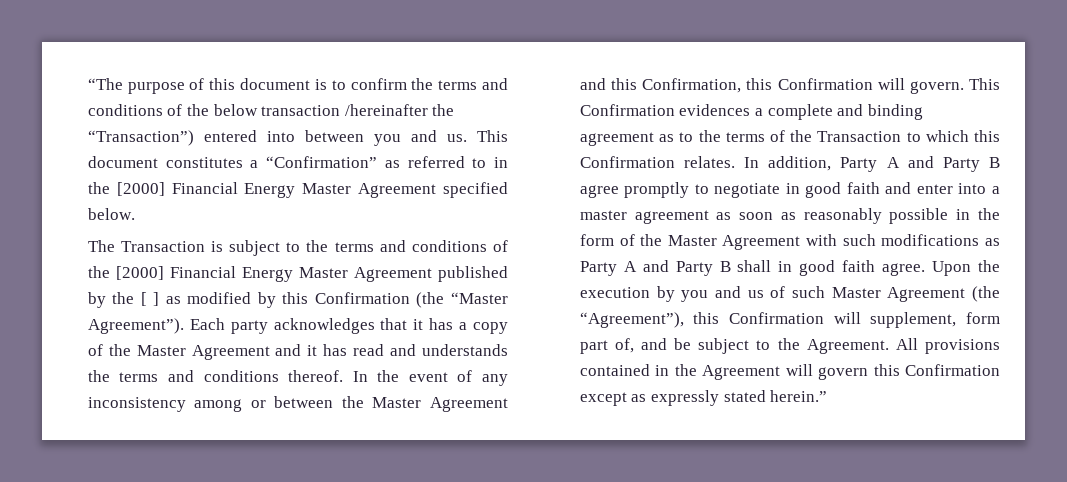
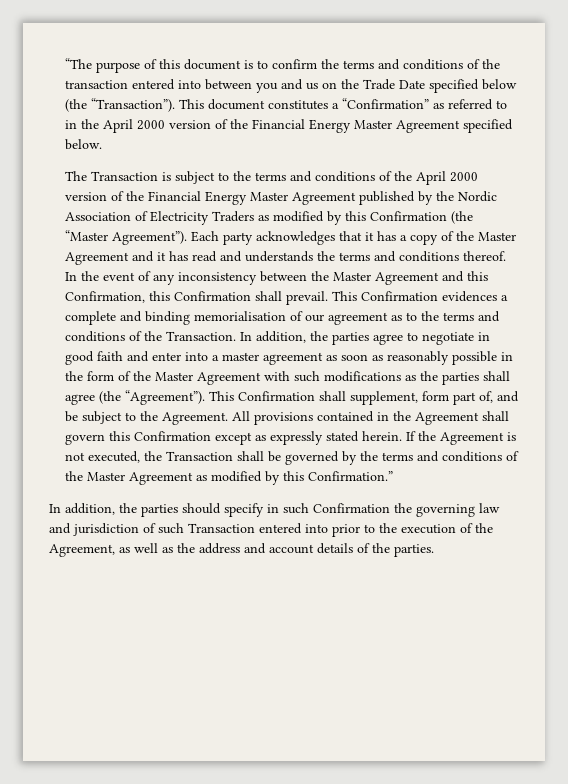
- “The purpose of this document is to confirm the terms and conditions of the below transaction /hereinafter the “Transaction”) entered into between you and us.
+ “The purpose of this document is to confirm the terms and conditions of the transaction entered into between you and us on the Trade Date specified below (the “Transaction”).
- This document constitutes a “Confirmation” as referred to in the [2000] Financial Energy Master Agreement specified below.
+ This document constitutes a “Confirmation” as referred to in the April 2000 version of the Financial Energy Master Agreement specified below.
- The Transaction is subject to the terms and conditions of the [2000] Financial Energy Master Agreement published by the [ ] as modified by this Confirmation (the “Master Agreement”).
+ The Transaction is subject to the terms and conditions of the April 2000 version of the Financial Energy Master Agreement published by the Nordic Association of Electricity Traders as modified by this Confirmation (the “Master Agreement”).
- In the event of any inconsistency among or between the Master Agreement and this Confirmation, this Confirmation will govern.
+ In the event of any inconsistency between the Master Agreement and this Confirmation, this Confirmation shall prevail.
- This Confirmation evidences a complete and binding agreement as to the terms of the Transaction to which this Confirmation relates. In addition, Party A and Party B agree promptly to negotiate in good faith and enter into a master agreement as soon as reasonably possible in the form of the Master Agreement with such modifications as Party A and Party B shall in good faith agree. Upon the execution by you and us of such Master Agreement (the “Agreement”), this Confirmation will supplement, form part of, and be subject to the Agreement.
+ This Confirmation evidences a complete and binding memorialisation of our agreement as to the terms and conditions of the Transaction. In addition, the parties agree to negotiate in good faith and enter into a master agreement as soon as reasonably possible in the form of the Master Agreement with such modifications as the parties shall agree (the “Agreement”). This Confirmation shall supplement, form part of, and be subject to the Agreement.
- All provisions contained in the Agreement will govern this Confirmation except as expressly stated herein.”
+ All provisions contained in the Agreement shall govern this Confirmation except as expressly stated herein. If the Agreement is not executed, the Transaction shall be governed by the terms and conditions of the Master Agreement as modified by this Confirmation.”
+ In addition, the parties should specify in such Confirmation the governing law and jurisdiction of such Transaction entered into prior to the execution of the Agreement, as well as the address and account details of the parties.

